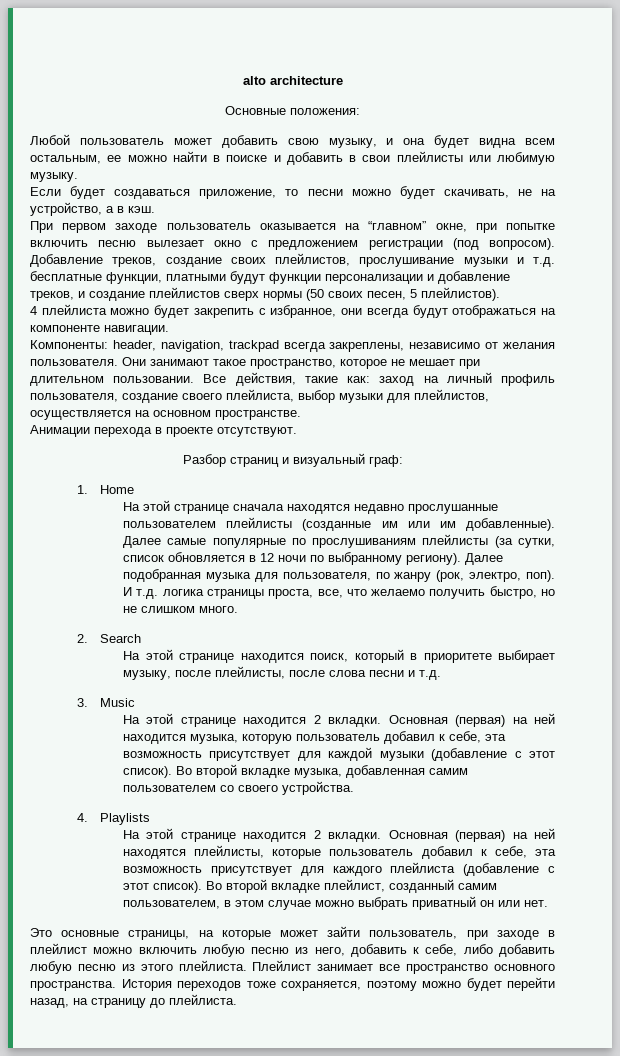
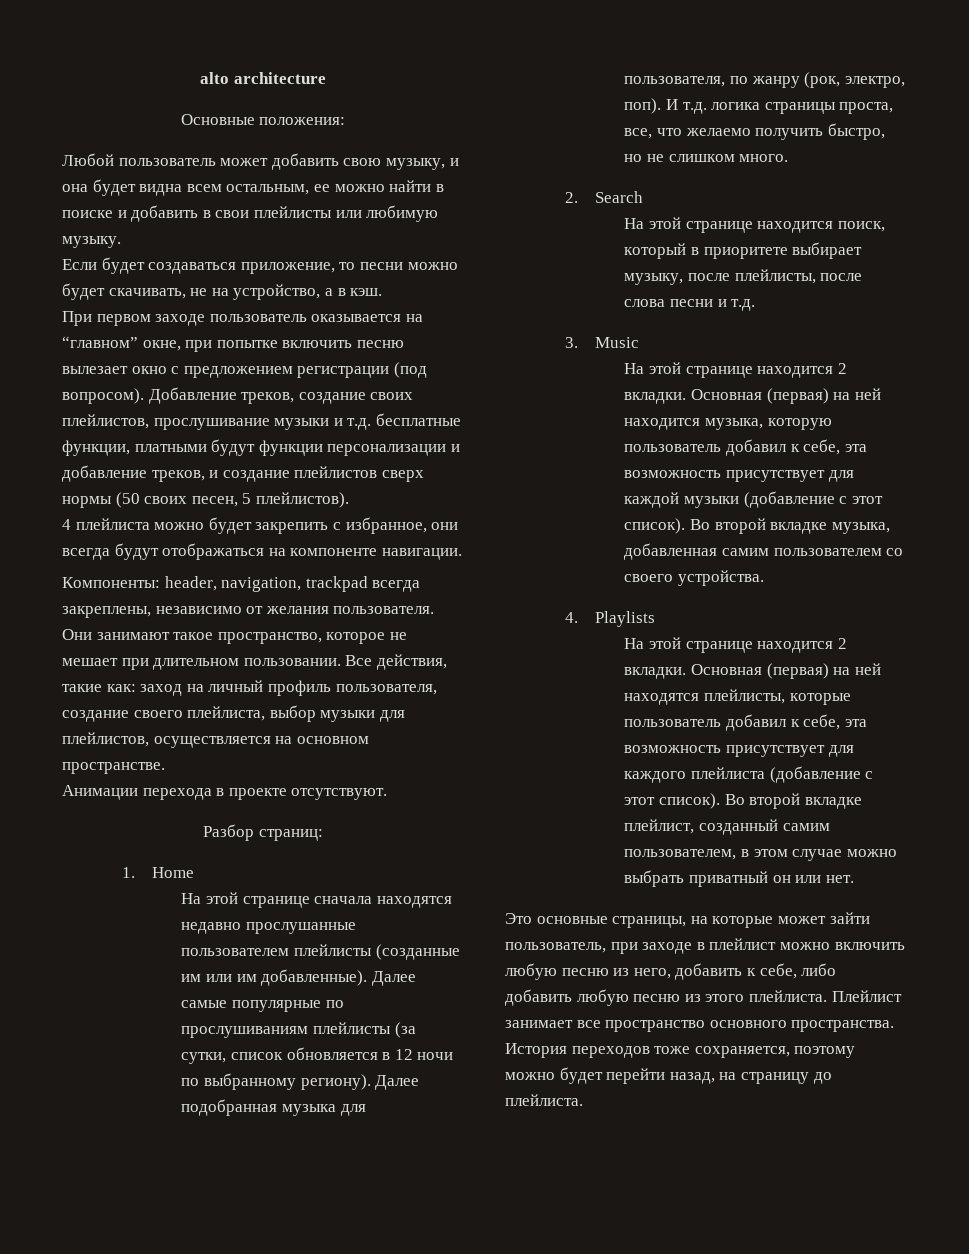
- Разбор страниц и визуальный граф:
+ Разбор страниц:

